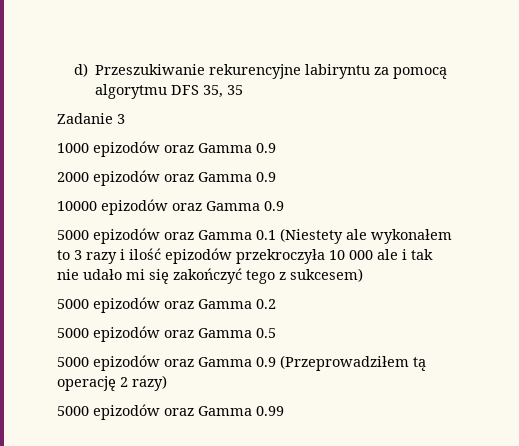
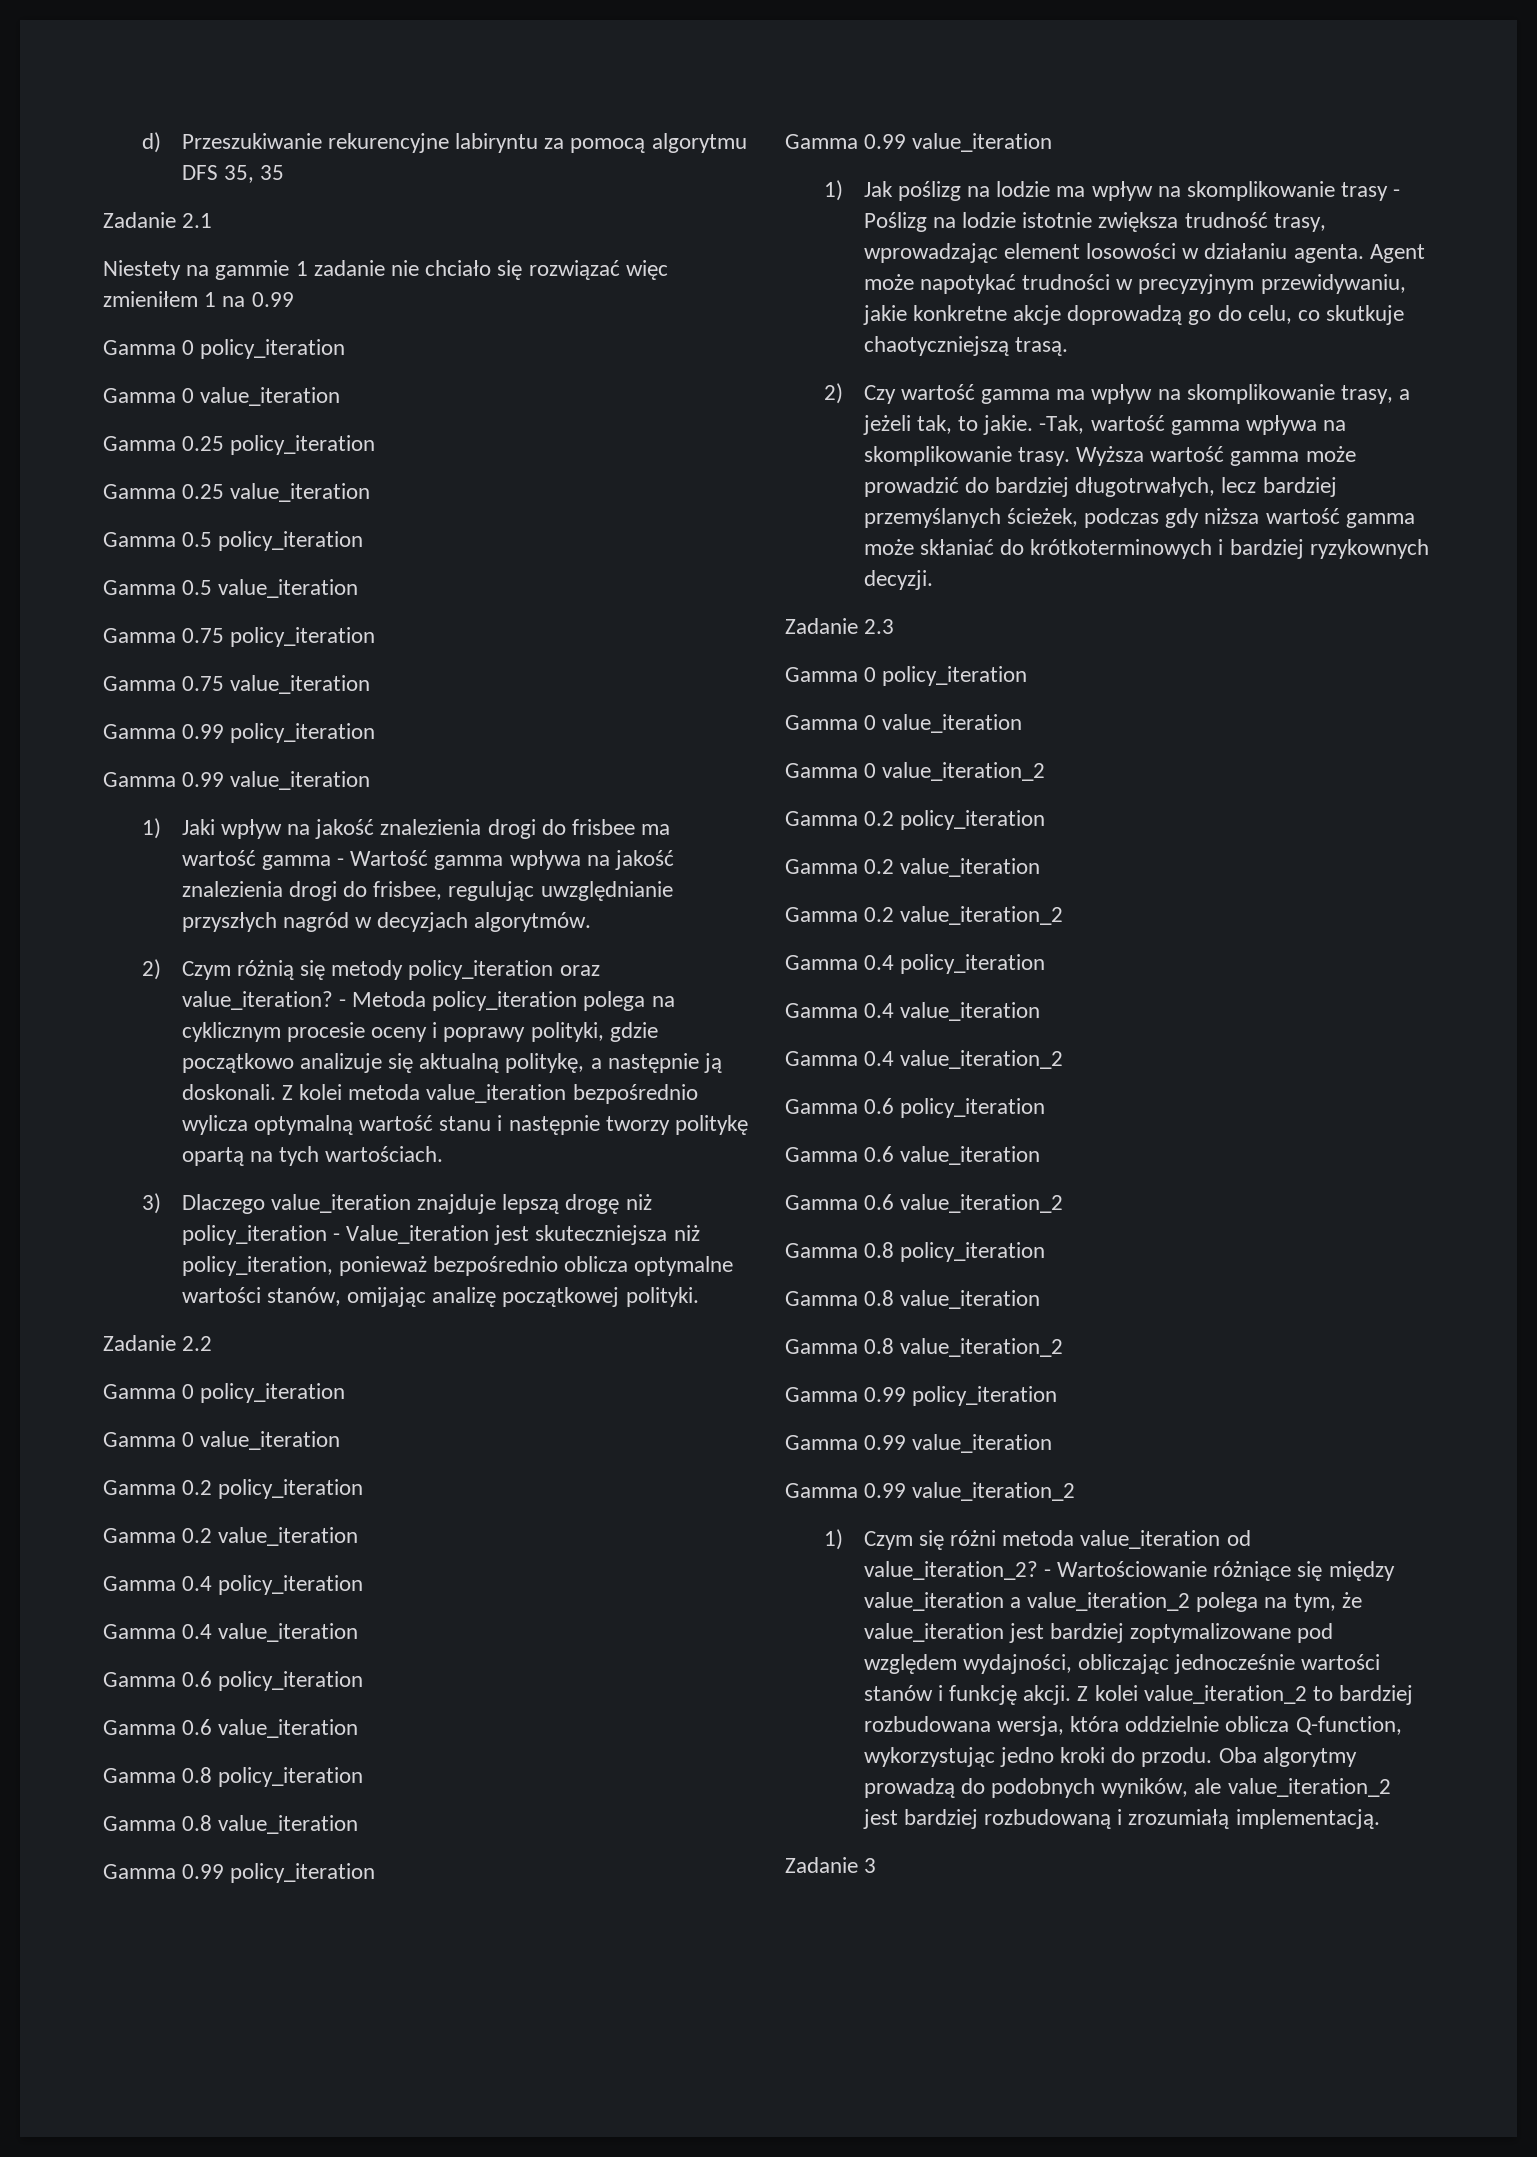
+ Zadanie 2.1
+ Niestety na gammie 1 zadanie nie chciało się rozwiązać więc zmieniłem 1 na 0.99
+ Gamma 0 policy_iteration
+ Gamma 0 value_iteration
+ Gamma 0.25 policy_iteration
+ Gamma 0.25 value_iteration
+ Gamma 0.5 policy_iteration
+ Gamma 0.5 value_iteration
+ Gamma 0.75 policy_iteration
+ Gamma 0.75 value_iteration
+ Gamma 0.99 policy_iteration
+ Gamma 0.99 value_iteration
+ 1) Jaki wpływ na jakość znalezienia drogi do frisbee ma wartość gamma - Wartość gamma wpływa na jakość znalezienia drogi do frisbee, regulując uwzględnianie przyszłych nagród w decyzjach algorytmów.
+ 2) Czym różnią się metody policy_iteration oraz value_iteration? - Metoda policy_iteration polega na cyklicznym procesie oceny i poprawy polityki, gdzie początkowo analizuje się aktualną politykę, a następnie ją doskonali. Z kolei metoda value_iteration bezpośrednio wylicza optymalną wartość stanu i następnie tworzy politykę opartą na tych wartościach.
+ 3) Dlaczego value_iteration znajduje lepszą drogę niż policy_iteration - Value_iteration jest skuteczniejsza niż policy_iteration, ponieważ bezpośrednio oblicza optymalne wartości stanów, omijając analizę początkowej polityki.
+ Zadanie 2.2
+ Gamma 0 policy_iteration
+ Gamma 0 value_iteration
+ Gamma 0.2 policy_iteration
+ Gamma 0.2 value_iteration
+ Gamma 0.4 policy_iteration
+ Gamma 0.4 value_iteration
+ Gamma 0.6 policy_iteration
+ Gamma 0.6 value_iteration
+ Gamma 0.8 policy_iteration
+ Gamma 0.8 value_iteration
+ Gamma 0.99 policy_iteration
+ Gamma 0.99 value_iteration
+ 1) Jak poślizg na lodzie ma wpływ na skomplikowanie trasy - Poślizg na lodzie istotnie zwiększa trudność trasy, wprowadzając element losowości w działaniu agenta. Agent może napotykać trudności w precyzyjnym przewidywaniu, jakie konkretne akcje doprowadzą go do celu, co skutkuje chaotyczniejszą trasą.
+ 2) Czy wartość gamma ma wpływ na skomplikowanie trasy, a jeżeli tak, to jakie. -Tak, wartość gamma wpływa na skomplikowanie trasy. Wyższa wartość gamma może prowadzić do bardziej długotrwałych, lecz bardziej przemyślanych ścieżek, podczas gdy niższa wartość gamma może skłaniać do krótkoterminowych i bardziej ryzykownych decyzji.
+ Zadanie 2.3
+ Gamma 0 policy_iteration
+ Gamma 0 value_iteration
+ Gamma 0 value_iteration_2
+ Gamma 0.2 policy_iteration
+ Gamma 0.2 value_iteration
+ Gamma 0.2 value_iteration_2
+ Gamma 0.4 policy_iteration
+ Gamma 0.4 value_iteration
+ Gamma 0.4 value_iteration_2
+ Gamma 0.6 policy_iteration
+ Gamma 0.6 value_iteration
+ Gamma 0.6 value_iteration_2
+ Gamma 0.8 policy_iteration
+ Gamma 0.8 value_iteration
+ Gamma 0.8 value_iteration_2
+ Gamma 0.99 policy_iteration
+ Gamma 0.99 value_iteration
+ Gamma 0.99 value_iteration_2
+ 1) Czym się różni metoda value_iteration od value_iteration_2? - Wartościowanie różniące się między value_iteration a value_iteration_2 polega na tym, że value_iteration jest bardziej zoptymalizowane pod względem wydajności, obliczając jednocześnie wartości stanów i funkcję akcji. Z kolei value_iteration_2 to bardziej rozbudowana wersja, która oddzielnie oblicza Q-function, wykorzystując jedno kroki do przodu. Oba algorytmy prowadzą do podobnych wyników, ale value_iteration_2 jest bardziej rozbudowaną i zrozumiałą implementacją.
  Zadanie 3
- 1000 epizodów oraz Gamma 0.9
- 2000 epizodów oraz Gamma 0.9
- 10000 epizodów oraz Gamma 0.9
- 5000 epizodów oraz Gamma 0.1 (Niestety ale wykonałem to 3 razy i ilość epizodów przekroczyła 10 000 ale i tak nie udało mi się zakończyć tego z sukcesem)
- 5000 epizodów oraz Gamma 0.2
- 5000 epizodów oraz Gamma 0.5
- 5000 epizodów oraz Gamma 0.9 (Przeprowadziłem tą operację 2 razy)
- 5000 epizodów oraz Gamma 0.99

